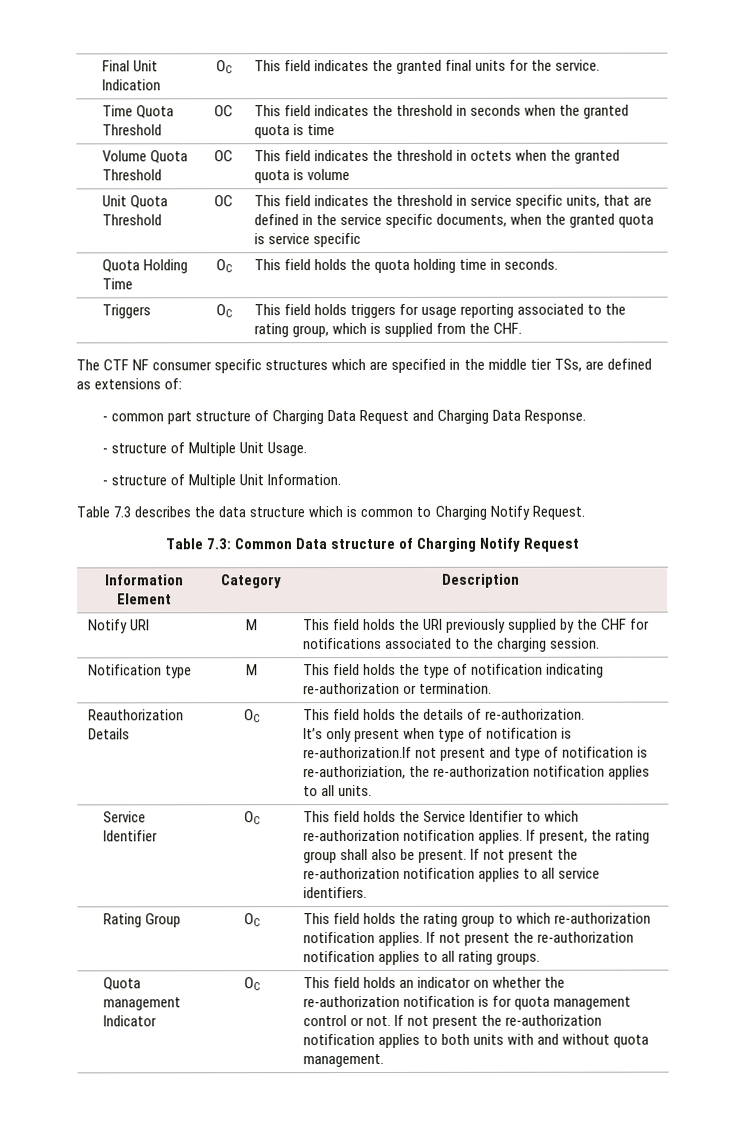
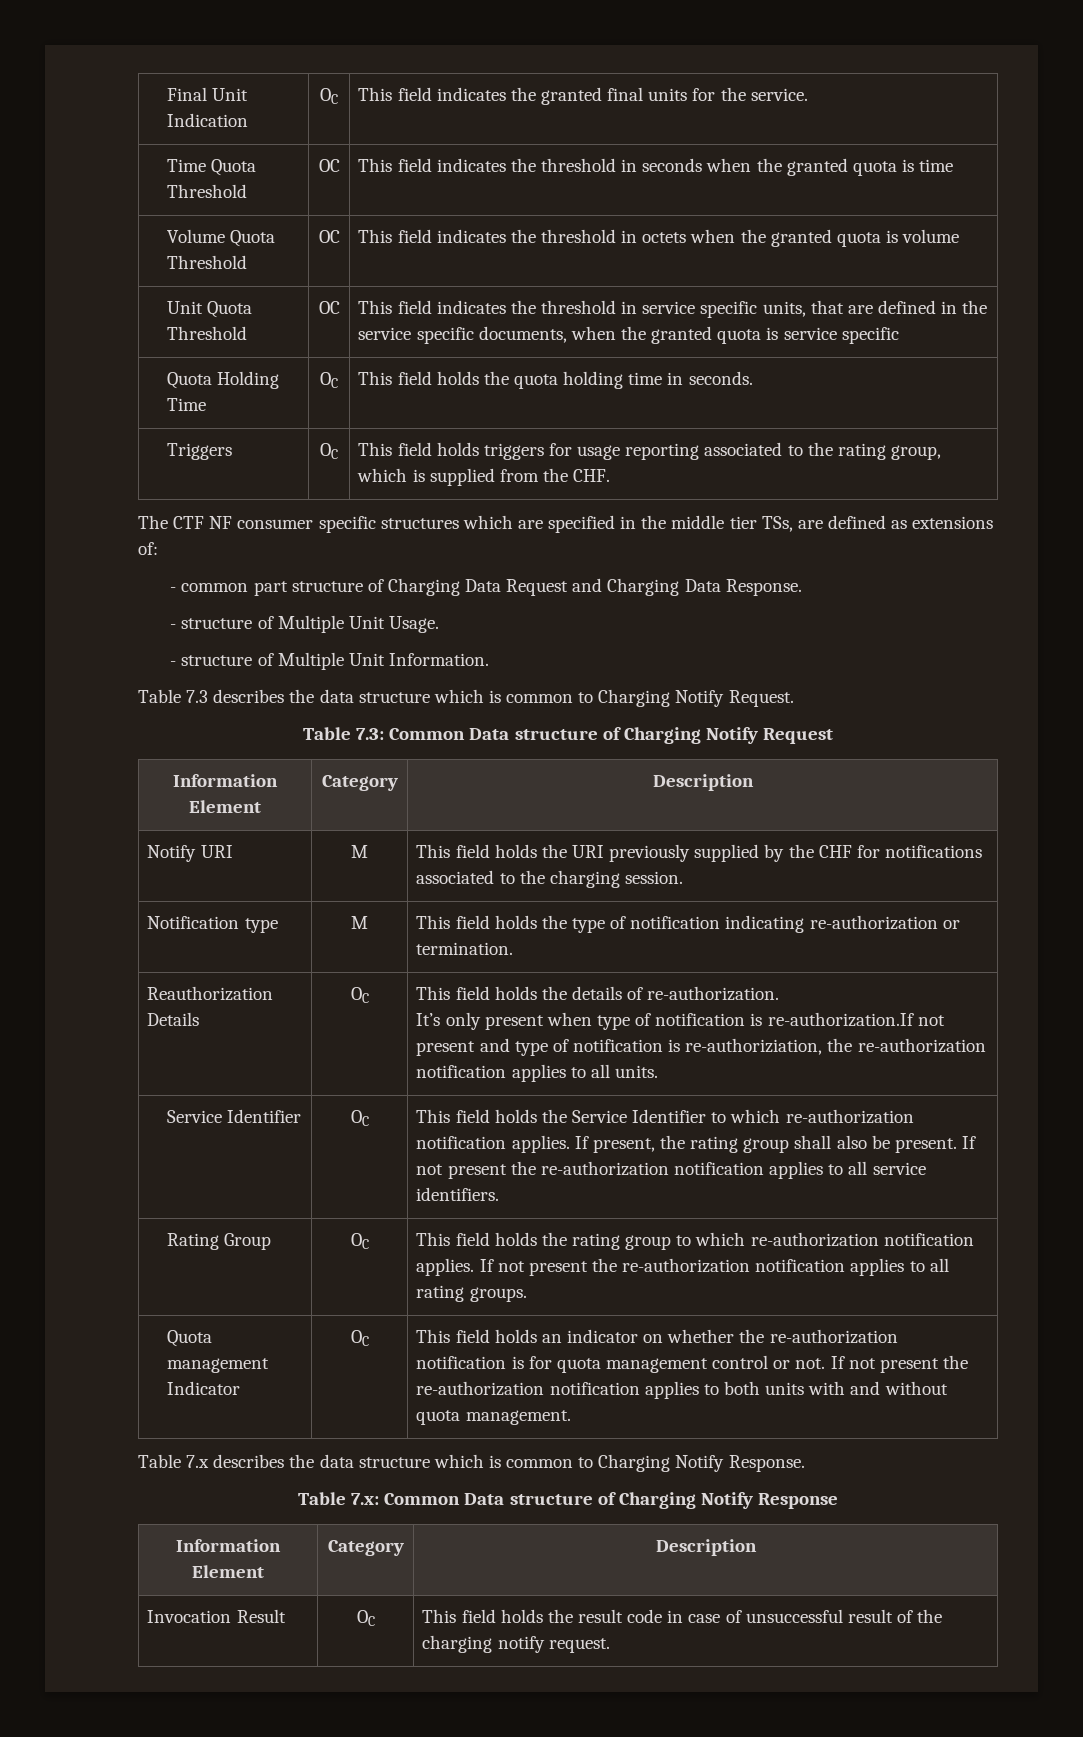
+ Table 7.x describes the data structure which is common to Charging Notify Response.
+ Table 7.x: Common Data structure of Charging Notify Response
+ Information Element | Category | Description
+ Invocation Result | OC | This field holds the result code in case of unsuccessful result of the charging notify request.

